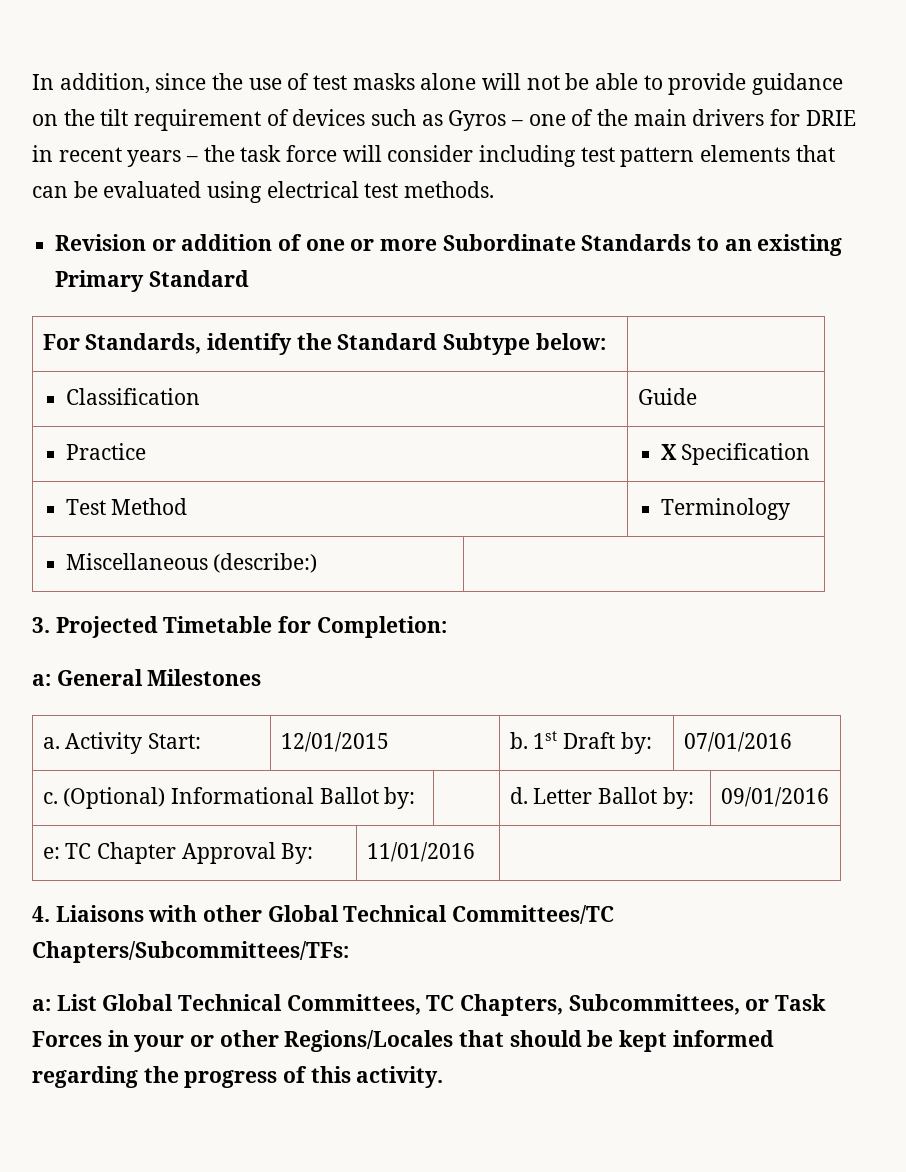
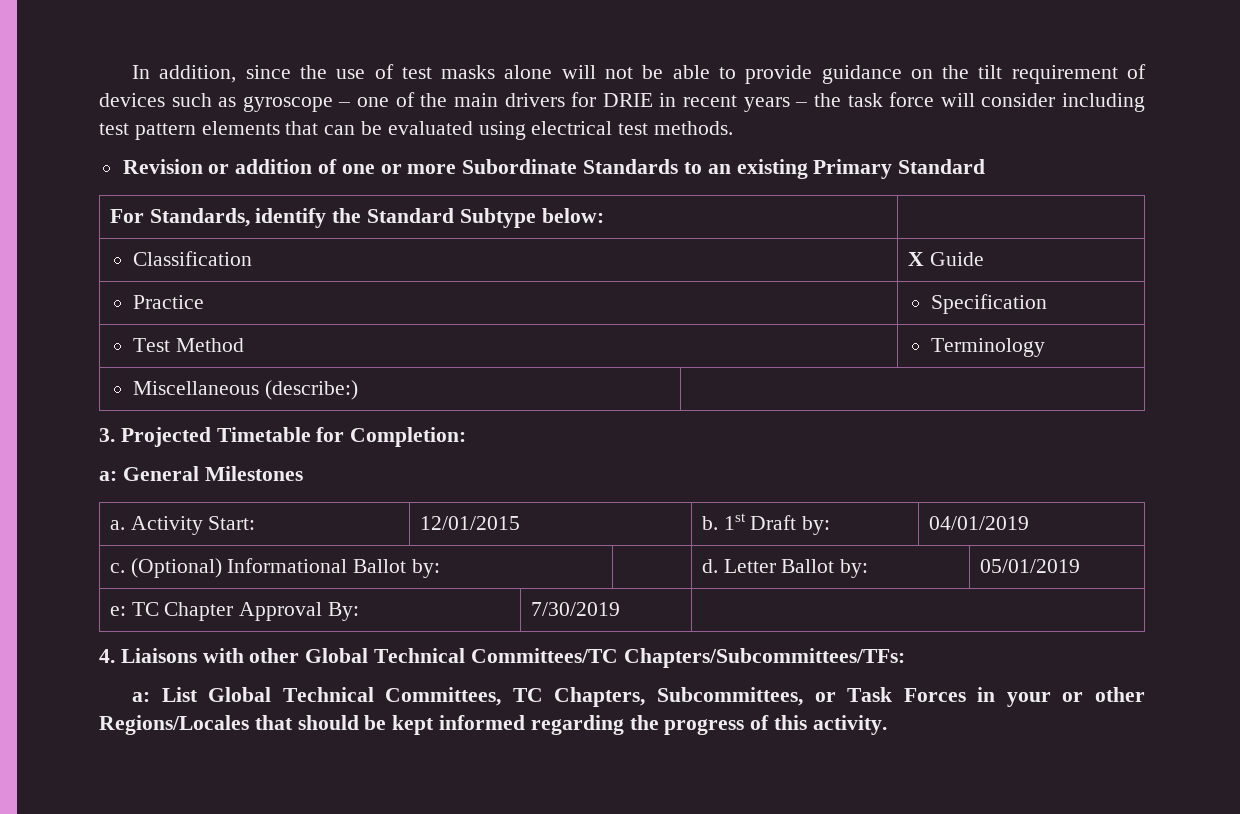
- In addition, since the use of test masks alone will not be able to provide guidance on the tilt requirement of devices such as Gyros – one of the main drivers for DRIE in recent years – the task force will consider including test pattern elements that can be evaluated using electrical test methods.
+ In addition, since the use of test masks alone will not be able to provide guidance on the tilt requirement of devices such as gyroscope – one of the main drivers for DRIE in recent years – the task force will consider including test pattern elements that can be evaluated using electrical test methods.
- Classification | Guide
+ Classification | X Guide
- Practice | X Specification
+ Practice | Specification
- a. Activity Start: | 12/01/2015 | b. 1st Draft by: | 07/01/2016
+ a. Activity Start: | 12/01/2015 | b. 1st Draft by: | 04/01/2019
- c. (Optional) Informational Ballot by: | | d. Letter Ballot by: | 09/01/2016
+ c. (Optional) Informational Ballot by: | | d. Letter Ballot by: | 05/01/2019
- e: TC Chapter Approval By: | 11/01/2016 |
+ e: TC Chapter Approval By: | 7/30/2019 |

